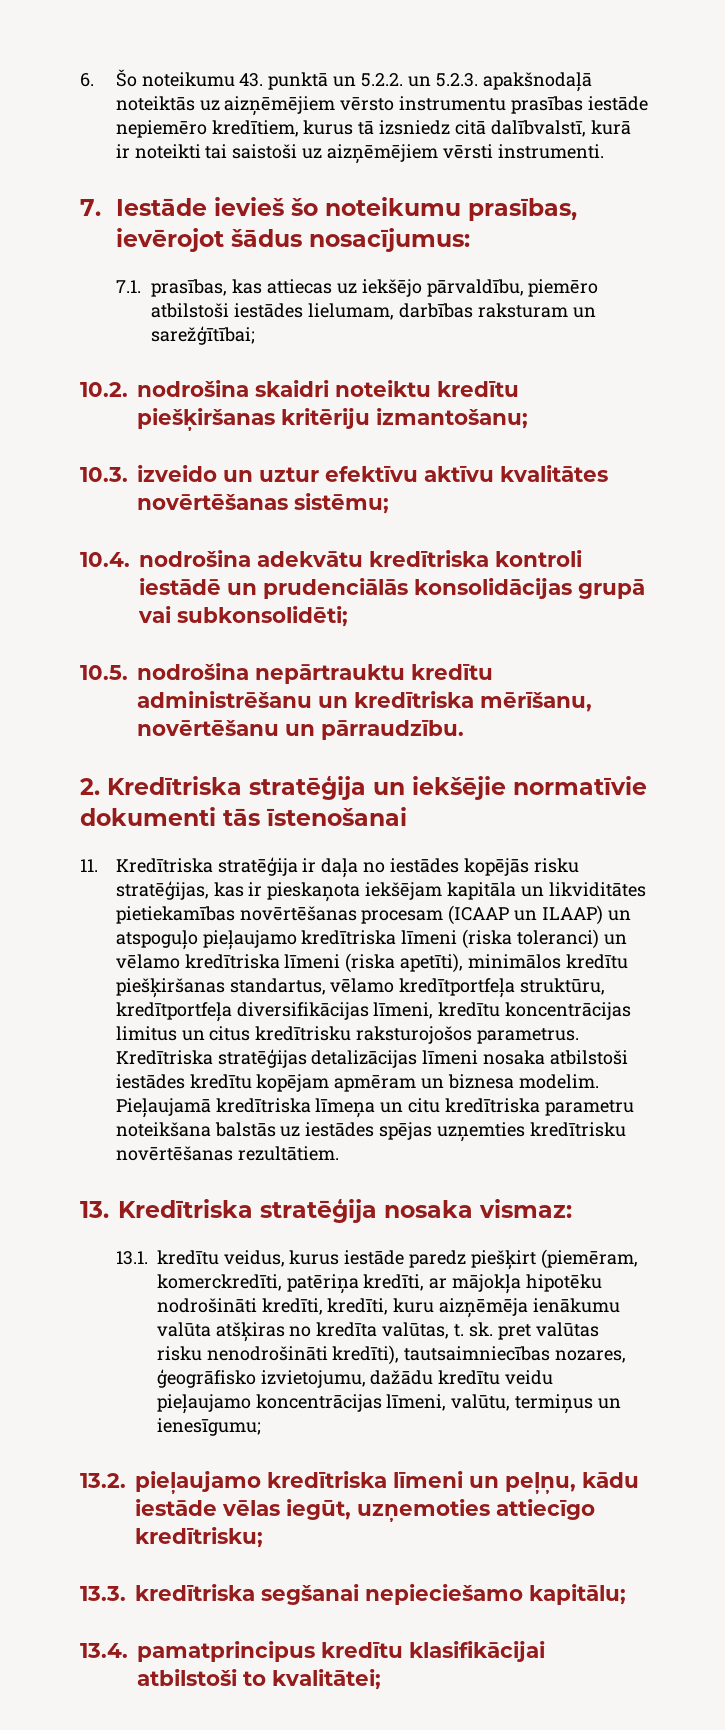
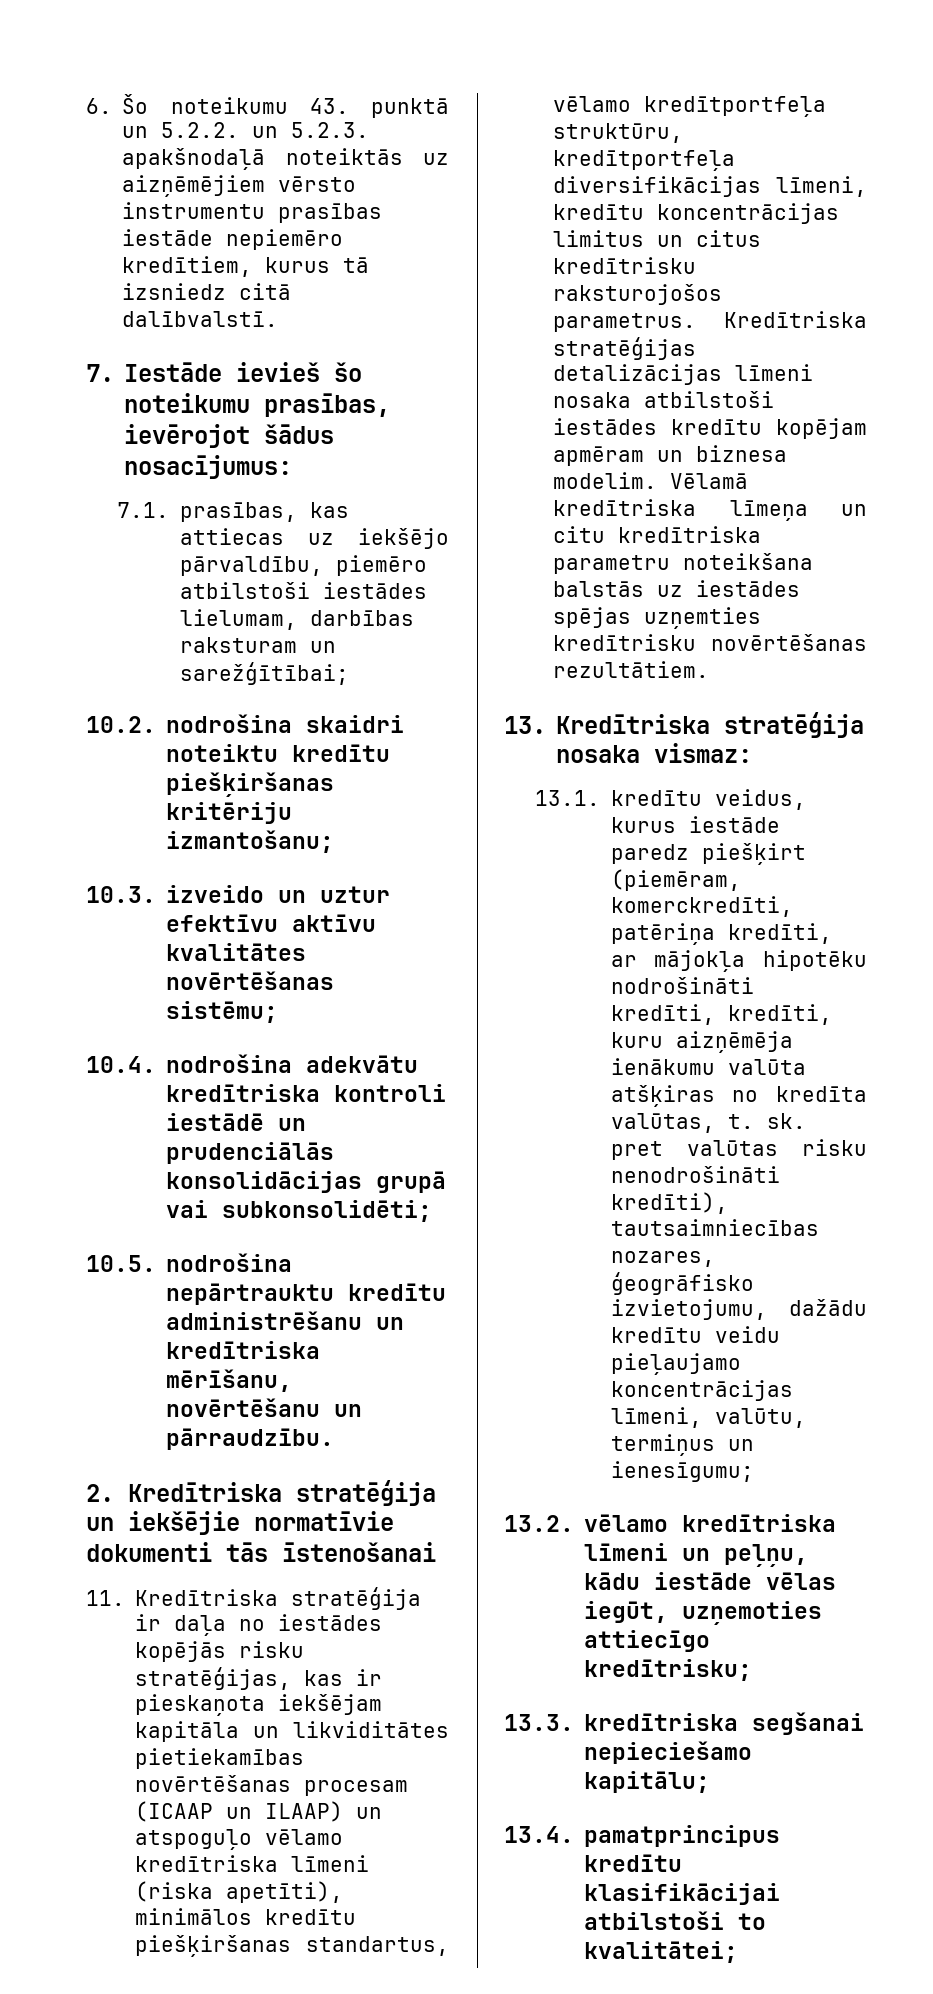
- 6. Šo noteikumu 43. punktā un 5.2.2. un 5.2.3. apakšnodaļā noteiktās uz aizņēmējiem vērsto instrumentu prasības iestāde nepiemēro kredītiem, kurus tā izsniedz citā dalībvalstī, kurā ir noteikti tai saistoši uz aizņēmējiem vērsti instrumenti.
+ 6. Šo noteikumu 43. punktā un 5.2.2. un 5.2.3. apakšnodaļā noteiktās uz aizņēmējiem vērsto instrumentu prasības iestāde nepiemēro kredītiem, kurus tā izsniedz citā dalībvalstī.
- 11. Kredītriska stratēģija ir daļa no iestādes kopējās risku stratēģijas, kas ir pieskaņota iekšējam kapitāla un likviditātes pietiekamības novērtēšanas procesam (ICAAP un ILAAP) un atspoguļo pieļaujamo kredītriska līmeni (riska toleranci) un vēlamo kredītriska līmeni (riska apetīti), minimālos kredītu piešķiršanas standartus, vēlamo kredītportfeļa struktūru, kredītportfeļa diversifikācijas līmeni, kredītu koncentrācijas limitus un citus kredītrisku raksturojošos parametrus.
+ 11. Kredītriska stratēģija ir daļa no iestādes kopējās risku stratēģijas, kas ir pieskaņota iekšējam kapitāla un likviditātes pietiekamības novērtēšanas procesam (ICAAP un ILAAP) un atspoguļo vēlamo kredītriska līmeni (riska apetīti), minimālos kredītu piešķiršanas standartus, vēlamo kredītportfeļa struktūru, kredītportfeļa diversifikācijas līmeni, kredītu koncentrācijas limitus un citus kredītrisku raksturojošos parametrus.
- Pieļaujamā kredītriska līmeņa un citu kredītriska parametru noteikšana balstās uz iestādes spējas uzņemties kredītrisku novērtēšanas rezultātiem.
+ Vēlamā kredītriska līmeņa un citu kredītriska parametru noteikšana balstās uz iestādes spējas uzņemties kredītrisku novērtēšanas rezultātiem.
- 13.2. pieļaujamo kredītriska līmeni un peļņu, kādu iestāde vēlas iegūt, uzņemoties attiecīgo kredītrisku;
+ 13.2. vēlamo kredītriska līmeni un peļņu, kādu iestāde vēlas iegūt, uzņemoties attiecīgo kredītrisku;

